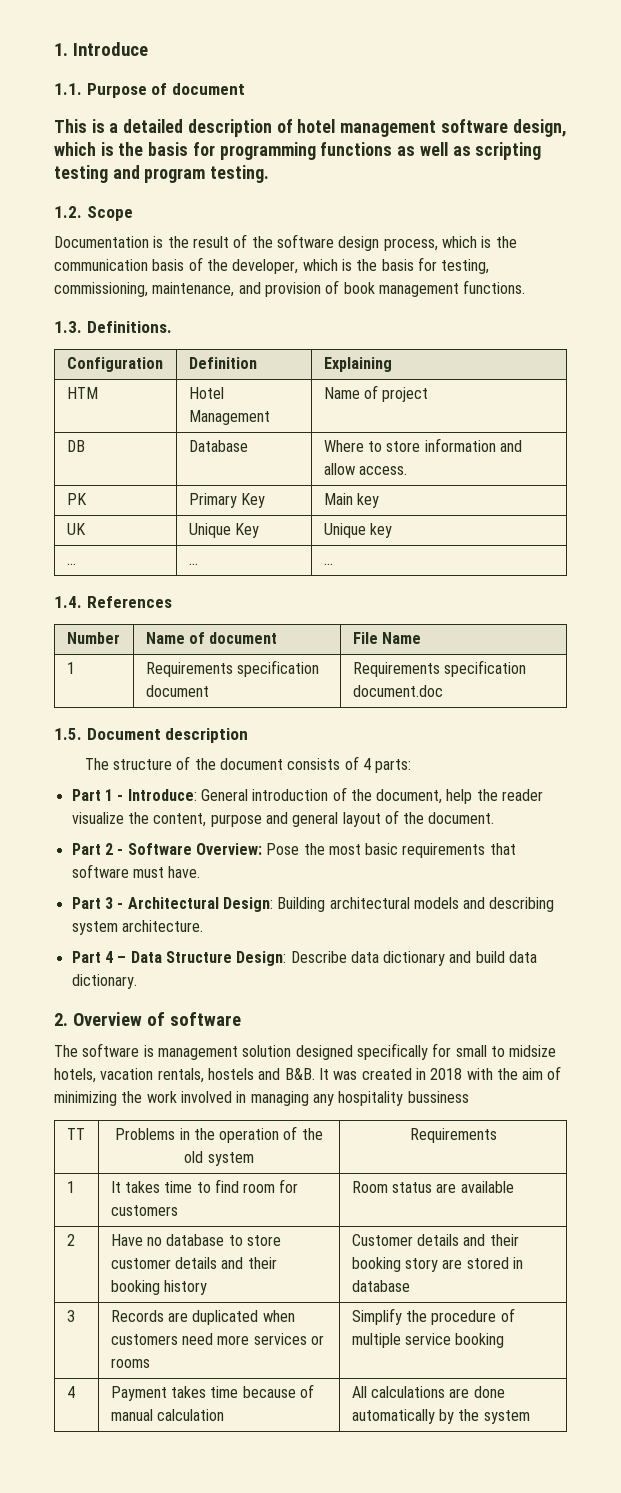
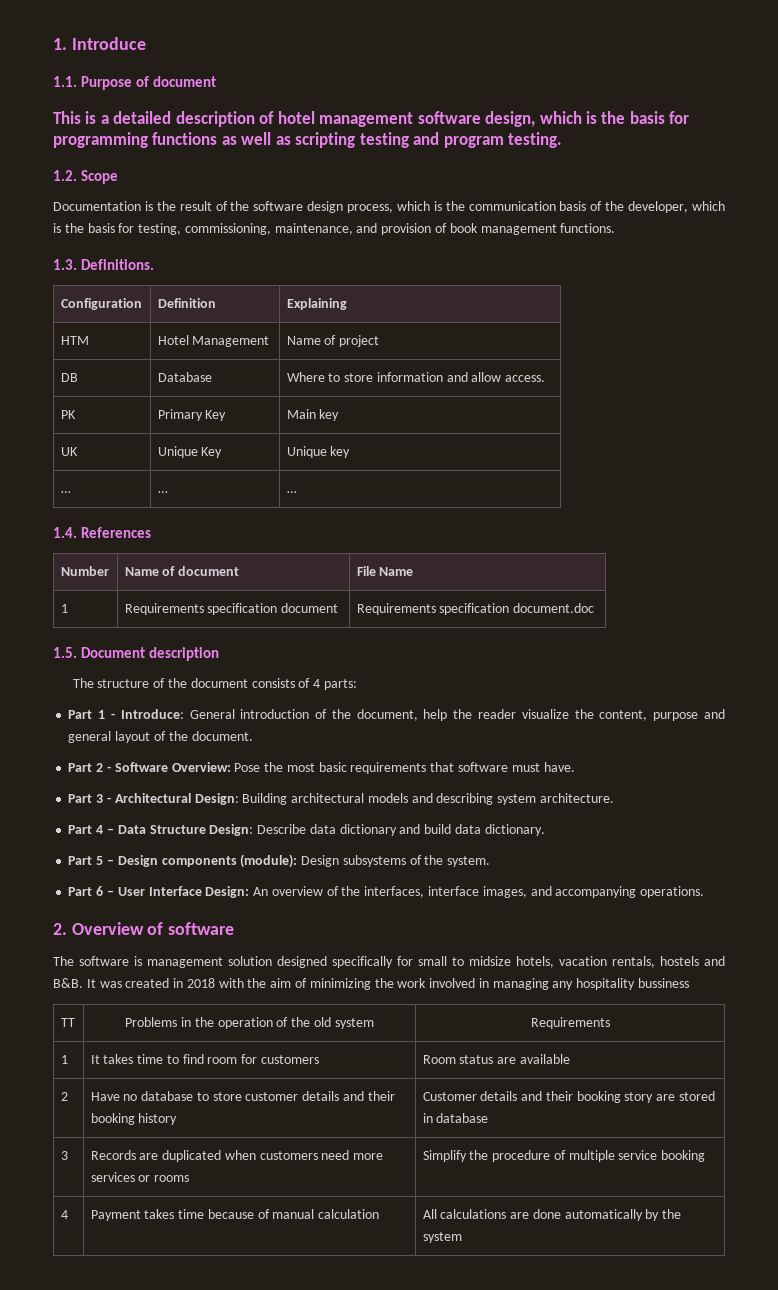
+ Part 5 – Design components (module): Design subsystems of the system.
+ Part 6 – User Interface Design: An overview of the interfaces, interface images, and accompanying operations.

